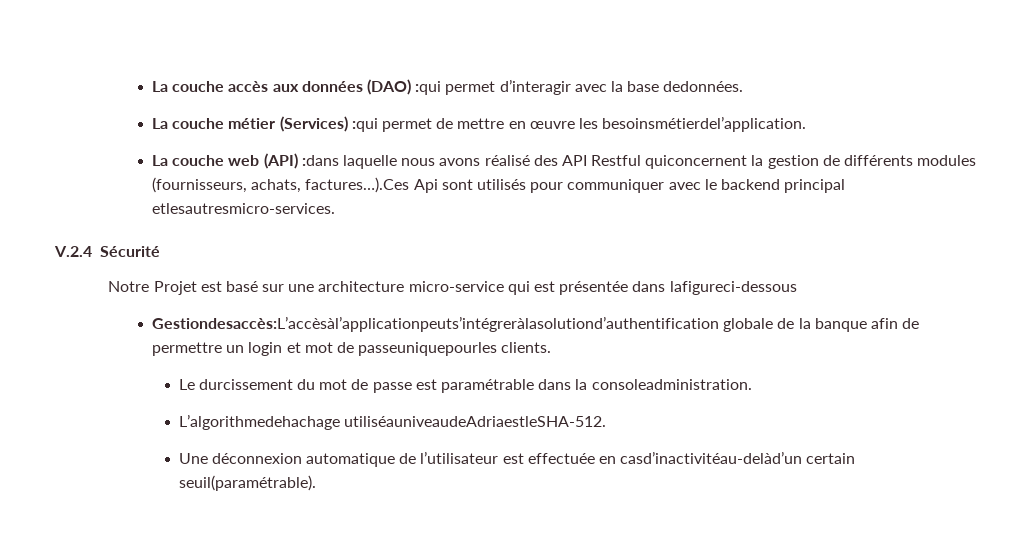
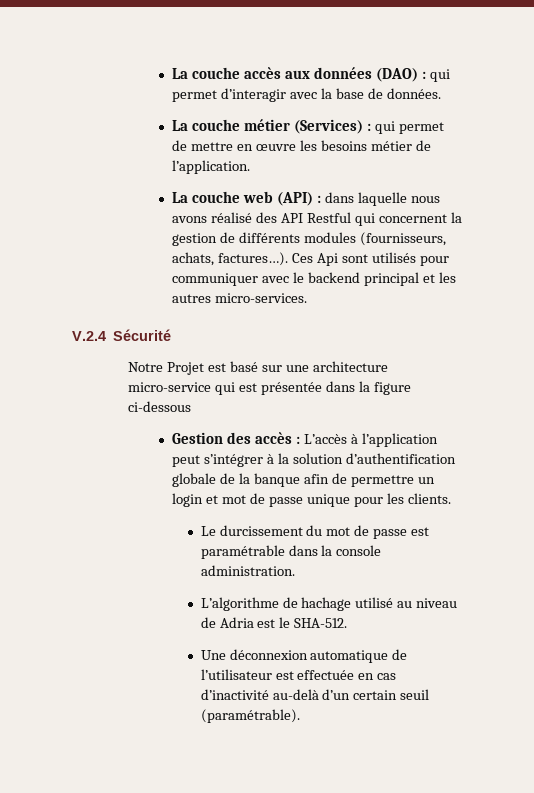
- La couche accès aux données (DAO) :qui permet d’interagir avec la base dedonnées.
+ La couche accès aux données (DAO) : qui permet d’interagir avec la base de données.
- La couche métier (Services) :qui permet de mettre en œuvre les besoinsmétierdel’application.
+ La couche métier (Services) : qui permet de mettre en œuvre les besoins métier de l’application.
- La couche web (API) :dans laquelle nous avons réalisé des API Restful quiconcernent la gestion de différents modules (fournisseurs, achats, factures…).Ces Api sont utilisés pour communiquer avec le backend principal etlesautresmicro-services.
+ La couche web (API) : dans laquelle nous avons réalisé des API Restful qui concernent la gestion de différents modules (fournisseurs, achats, factures…). Ces Api sont utilisés pour communiquer avec le backend principal et les autres micro-services.
- Notre Projet est basé sur une architecture micro-service qui est présentée dans lafigureci-dessous
- Gestiondesaccès:L’accèsàl’applicationpeuts’intégreràlasolutiond’authentification globale de la banque afin de permettre un login et mot de passeuniquepourles clients.
+ Notre Projet est basé sur une architecture micro-service qui est présentée dans la figure ci-dessous
+ Gestion des accès : L’accès à l’application peut s’intégrer à la solution d’authentification globale de la banque afin de permettre un login et mot de passe unique pour les clients.
- Le durcissement du mot de passe est paramétrable dans la consoleadministration.
- L’algorithmedehachage utiliséauniveaudeAdriaestleSHA-512.
+ Le durcissement du mot de passe est paramétrable dans la console administration.
+ L’algorithme de hachage utilisé au niveau de Adria est le SHA-512.
- Une déconnexion automatique de l’utilisateur est effectuée en casd’inactivitéau-delàd’un certain seuil(paramétrable).
+ Une déconnexion automatique de l’utilisateur est effectuée en cas d’inactivité au-delà d’un certain seuil (paramétrable).

